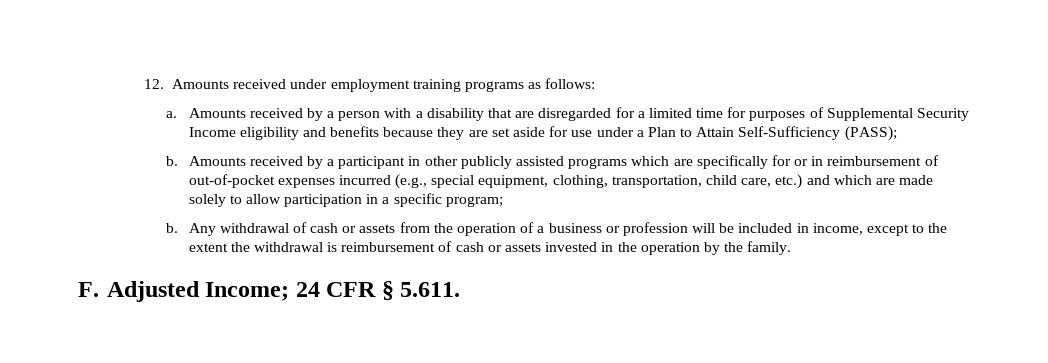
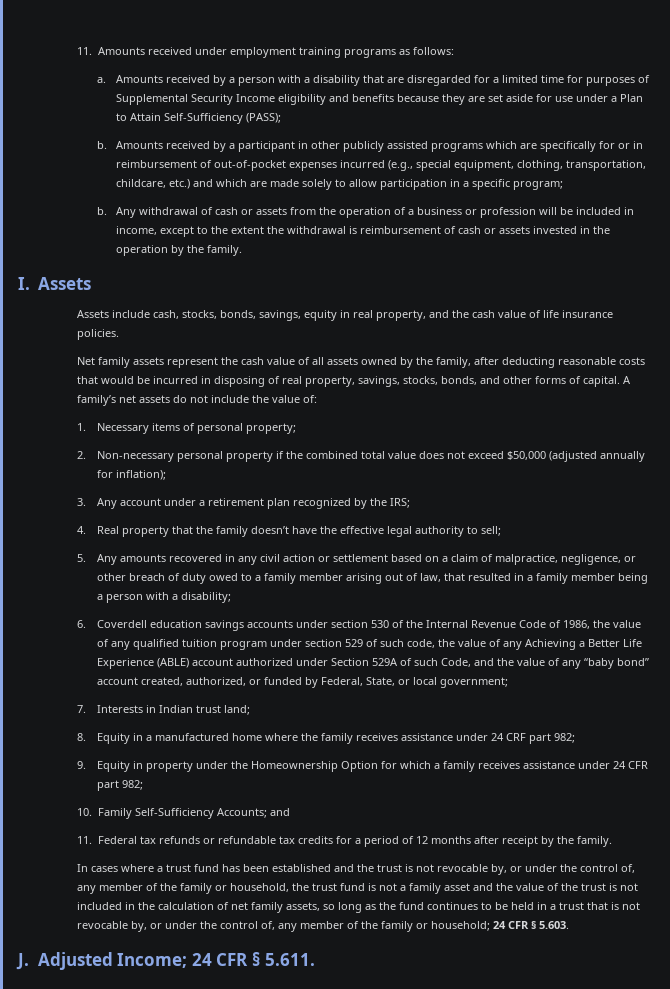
- 12. Amounts received under employment training programs as follows:
+ 11. Amounts received under employment training programs as follows:
- Amounts received by a participant in other publicly assisted programs which are specifically for or in reimbursement of out-of-pocket expenses incurred (e.g., special equipment, clothing, transportation, child care, etc.) and which are made solely to allow participation in a specific program;
+ Amounts received by a participant in other publicly assisted programs which are specifically for or in reimbursement of out-of-pocket expenses incurred (e.g., special equipment, clothing, transportation, childcare, etc.) and which are made solely to allow participation in a specific program;
- F. Adjusted Income; 24 CFR § 5.611.
+ I. Assets
+ Assets include cash, stocks, bonds, savings, equity in real property, and the cash value of life insurance policies.
+ Net family assets represent the cash value of all assets owned by the family, after deducting reasonable costs that would be incurred in disposing of real property, savings, stocks, bonds, and other forms of capital. A family’s net assets do not include the value of:
+ 1. Necessary items of personal property;
+ 2. Non-necessary personal property if the combined total value does not exceed $50,000 (adjusted annually for inflation);
+ 3. Any account under a retirement plan recognized by the IRS;
+ 4. Real property that the family doesn’t have the effective legal authority to sell;
+ 5. Any amounts recovered in any civil action or settlement based on a claim of malpractice, negligence, or other breach of duty owed to a family member arising out of law, that resulted in a family member being a person with a disability;
+ 6. Coverdell education savings accounts under section 530 of the Internal Revenue Code of 1986, the value of any qualified tuition program under section 529 of such code, the value of any Achieving a Better Life Experience (ABLE) account authorized under Section 529A of such Code, and the value of any “baby bond” account created, authorized, or funded by Federal, State, or local government;
+ 7. Interests in Indian trust land;
+ 8. Equity in a manufactured home where the family receives assistance under 24 CRF part 982;
+ 9. Equity in property under the Homeownership Option for which a family receives assistance under 24 CFR part 982;
+ 10. Family Self-Sufficiency Accounts; and
+ 11. Federal tax refunds or refundable tax credits for a period of 12 months after receipt by the family.
+ In cases where a trust fund has been established and the trust is not revocable by, or under the control of, any member of the family or household, the trust fund is not a family asset and the value of the trust is not included in the calculation of net family assets, so long as the fund continues to be held in a trust that is not revocable by, or under the control of, any member of the family or household; 24 CFR § 5.603.
+ J. Adjusted Income; 24 CFR § 5.611.

